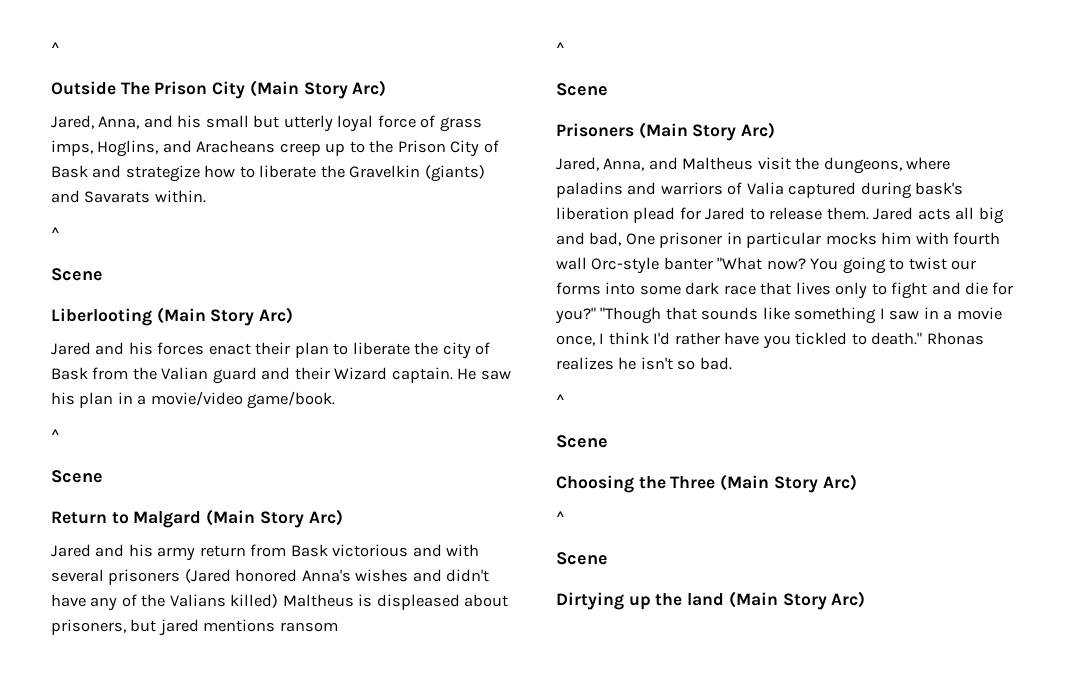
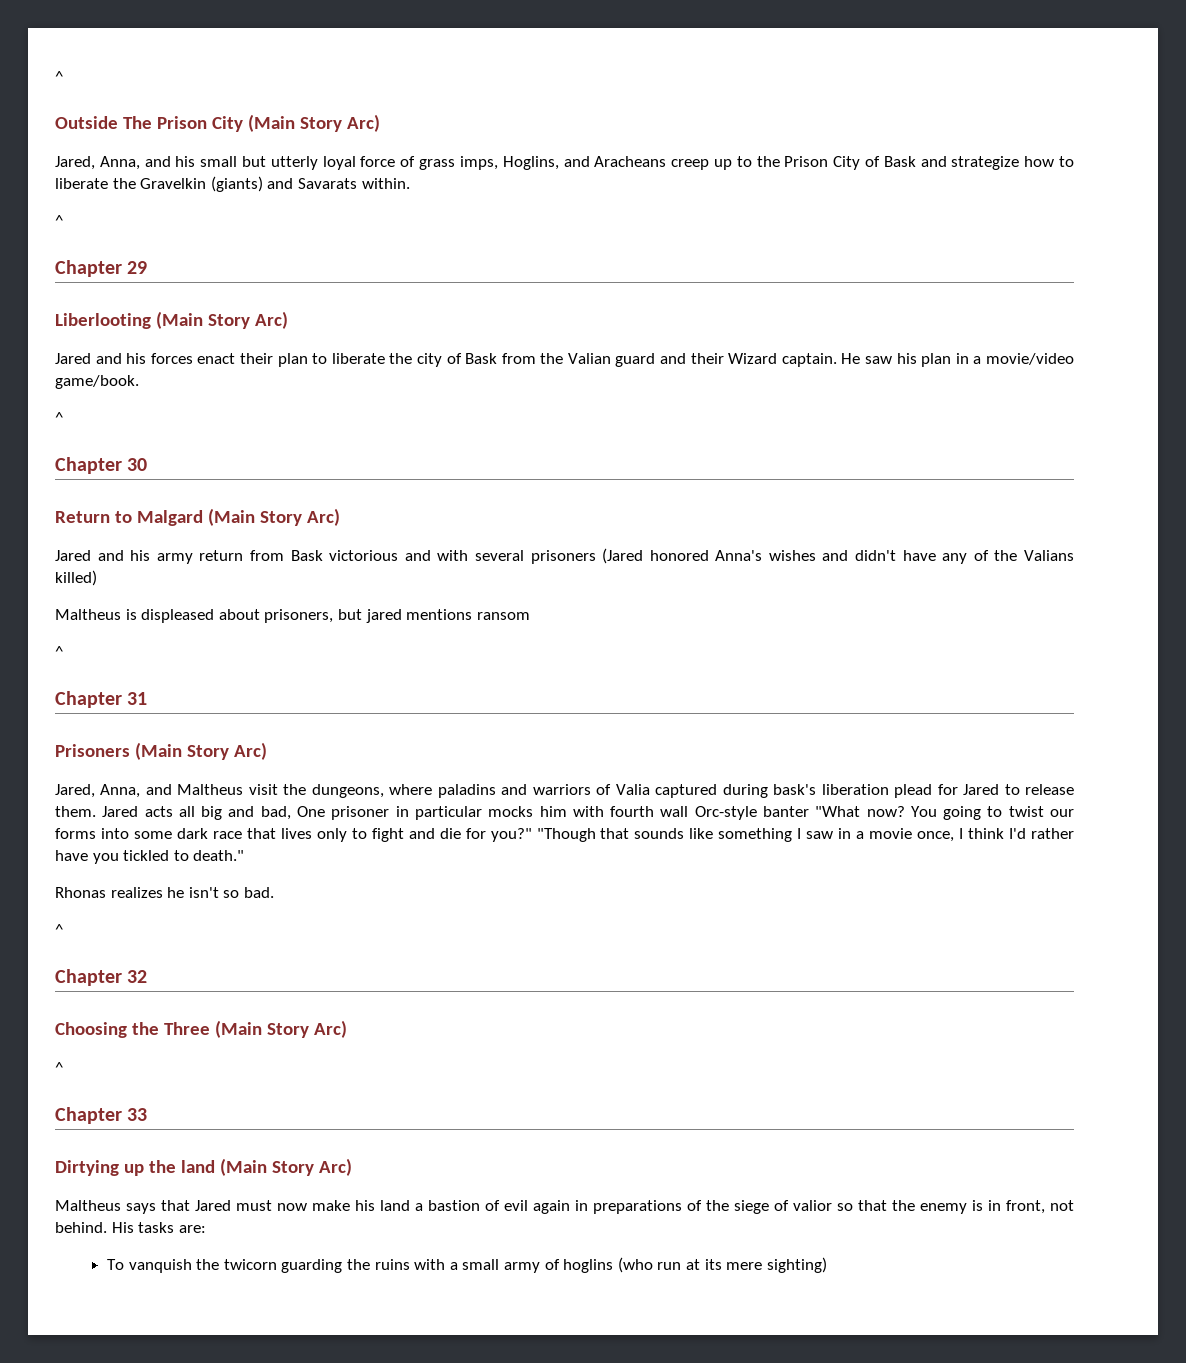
  Jared, Anna, and his small but utterly loyal force of grass imps, Hoglins, and Aracheans creep up to the Prison City of Bask and strategize how to liberate the Gravelkin (giants) and Savarats within.
  ^
- Scene
+ Chapter 29
  He saw his plan in a movie/video game/book.
  ^
- Scene
+ Chapter 30
- Jared and his army return from Bask victorious and with several prisoners (Jared honored Anna's wishes and didn't have any of the Valians killed) Maltheus is displeased about prisoners, but jared mentions ransom
+ Jared and his army return from Bask victorious and with several prisoners (Jared honored Anna's wishes and didn't have any of the Valians killed)
+ Maltheus is displeased about prisoners, but jared mentions ransom
  ^
- Scene
+ Chapter 31
- "Though that sounds like something I saw in a movie once, I think I'd rather have you tickled to death." Rhonas realizes he isn't so bad.
+ "Though that sounds like something I saw in a movie once, I think I'd rather have you tickled to death."
+ Rhonas realizes he isn't so bad.
  ^
- Scene
+ Chapter 32
  Choosing the Three (Main Story Arc)
  ^
- Scene
+ Chapter 33
+ Maltheus says that Jared must now make his land a bastion of evil again in preparations of the siege of valior so that the enemy is in front, not behind. His tasks are:
+ To vanquish the twicorn guarding the ruins with a small army of hoglins (who run at its mere sighting)

